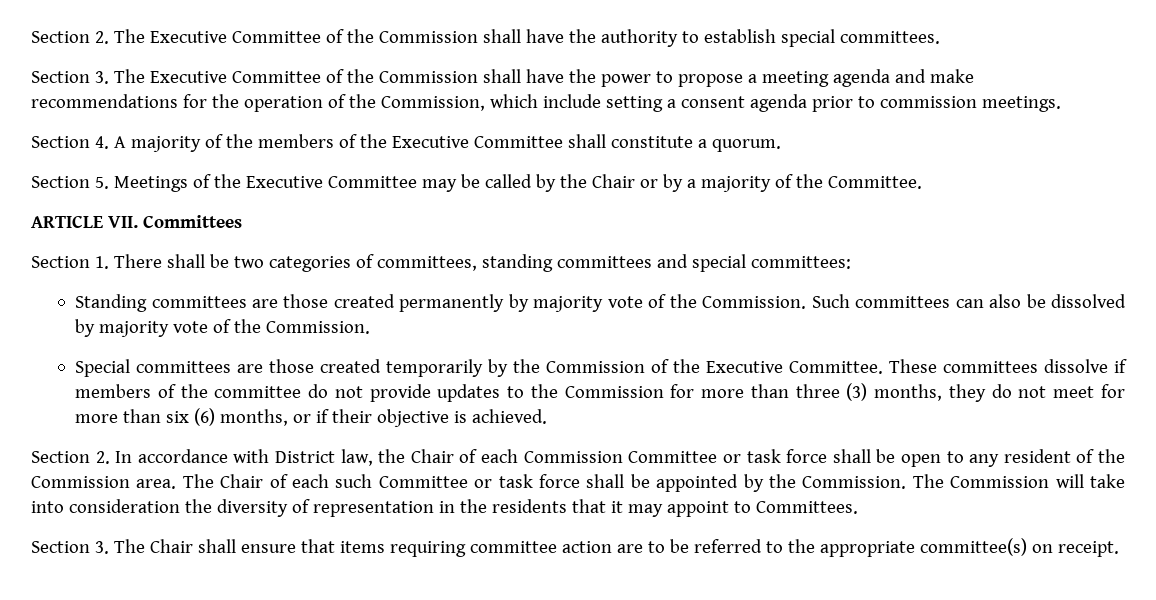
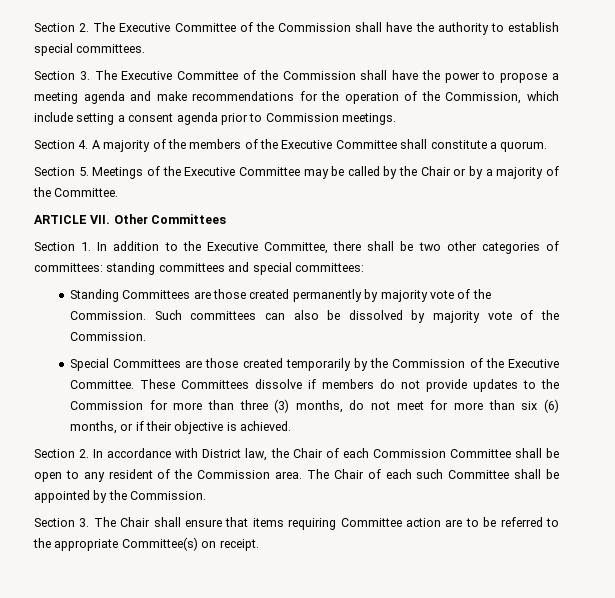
- Section 3. The Executive Committee of the Commission shall have the power to propose a meeting agenda and make recommendations for the operation of the Commission, which include setting a consent agenda prior to commission meetings.
+ Section 3. The Executive Committee of the Commission shall have the power to propose a meeting agenda and make recommendations for the operation of the Commission, which include setting a consent agenda prior to Commission meetings.
- ARTICLE VII. Committees
+ ARTICLE VII. Other Committees
- Section 1. There shall be two categories of committees, standing committees and special committees:
+ Section 1. In addition to the Executive Committee, there shall be two other categories of committees: standing committees and special committees:
- Standing committees are those created permanently by majority vote of the Commission.
+ Standing Committees are those created permanently by majority vote of the Commission.
- Special committees are those created temporarily by the Commission of the Executive Committee.
+ Special Committees are those created temporarily by the Commission of the Executive Committee.
- These committees dissolve if members of the committee do not provide updates to the Commission for more than three (3) months, they do not meet for more than six (6) months, or if their objective is achieved.
+ These Committees dissolve if members do not provide updates to the Commission for more than three (3) months, do not meet for more than six (6) months, or if their objective is achieved.
- Section 2. In accordance with District law, the Chair of each Commission Committee or task force shall be open to any resident of the Commission area.
+ Section 2. In accordance with District law, the Chair of each Commission Committee shall be open to any resident of the Commission area.
- The Chair of each such Committee or task force shall be appointed by the Commission. The Commission will take into consideration the diversity of representation in the residents that it may appoint to Committees.
+ The Chair of each such Committee shall be appointed by the Commission.
- Section 3. The Chair shall ensure that items requiring committee action are to be referred to the appropriate committee(s) on receipt.
+ Section 3. The Chair shall ensure that items requiring Committee action are to be referred to the appropriate Committee(s) on receipt.

